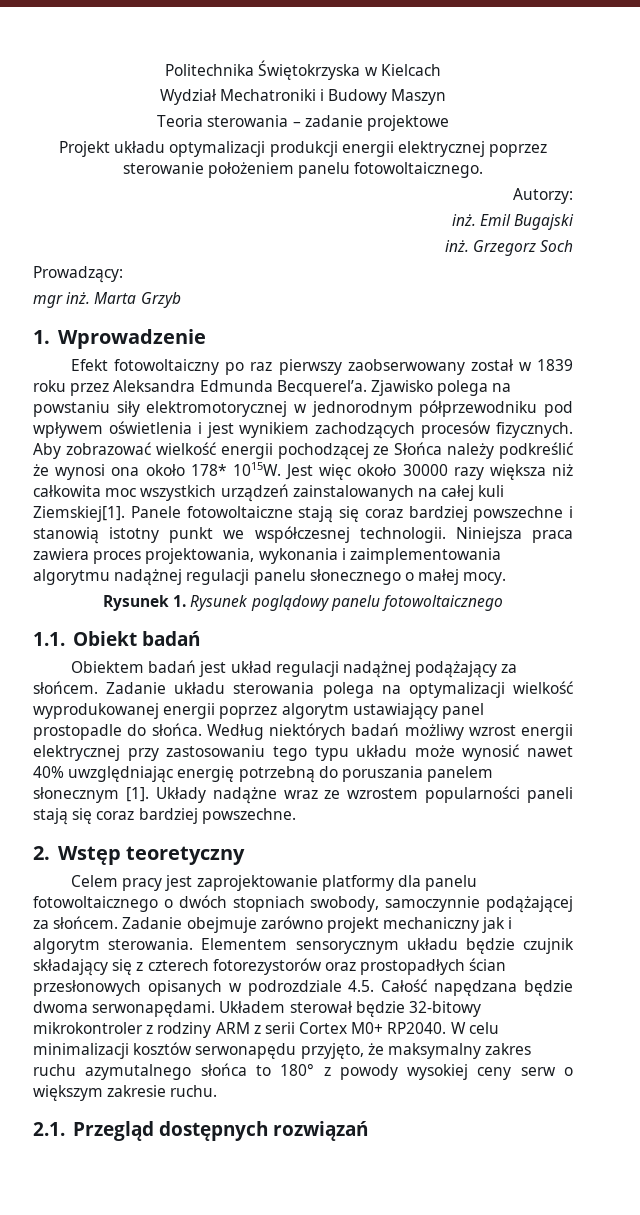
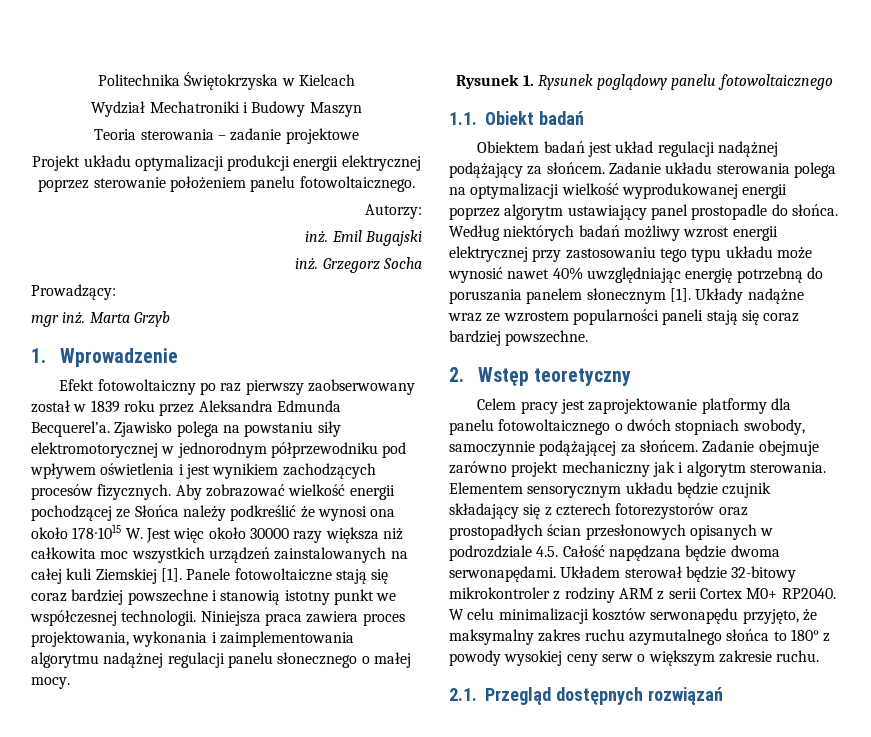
- Grzegorz Soch
+ Grzegorz Socha
- Aby zobrazować wielkość energii pochodzącej ze Słońca należy podkreślić że wynosi ona około 178* 1015W. Jest więc około 30000 razy większa niż całkowita moc wszystkich urządzeń zainstalowanych na całej kuli Ziemskiej[1].
+ Aby zobrazować wielkość energii pochodzącej ze Słońca należy podkreślić że wynosi ona około 178∙1015 W. Jest więc około 30000 razy większa niż całkowita moc wszystkich urządzeń zainstalowanych na całej kuli Ziemskiej [1].

